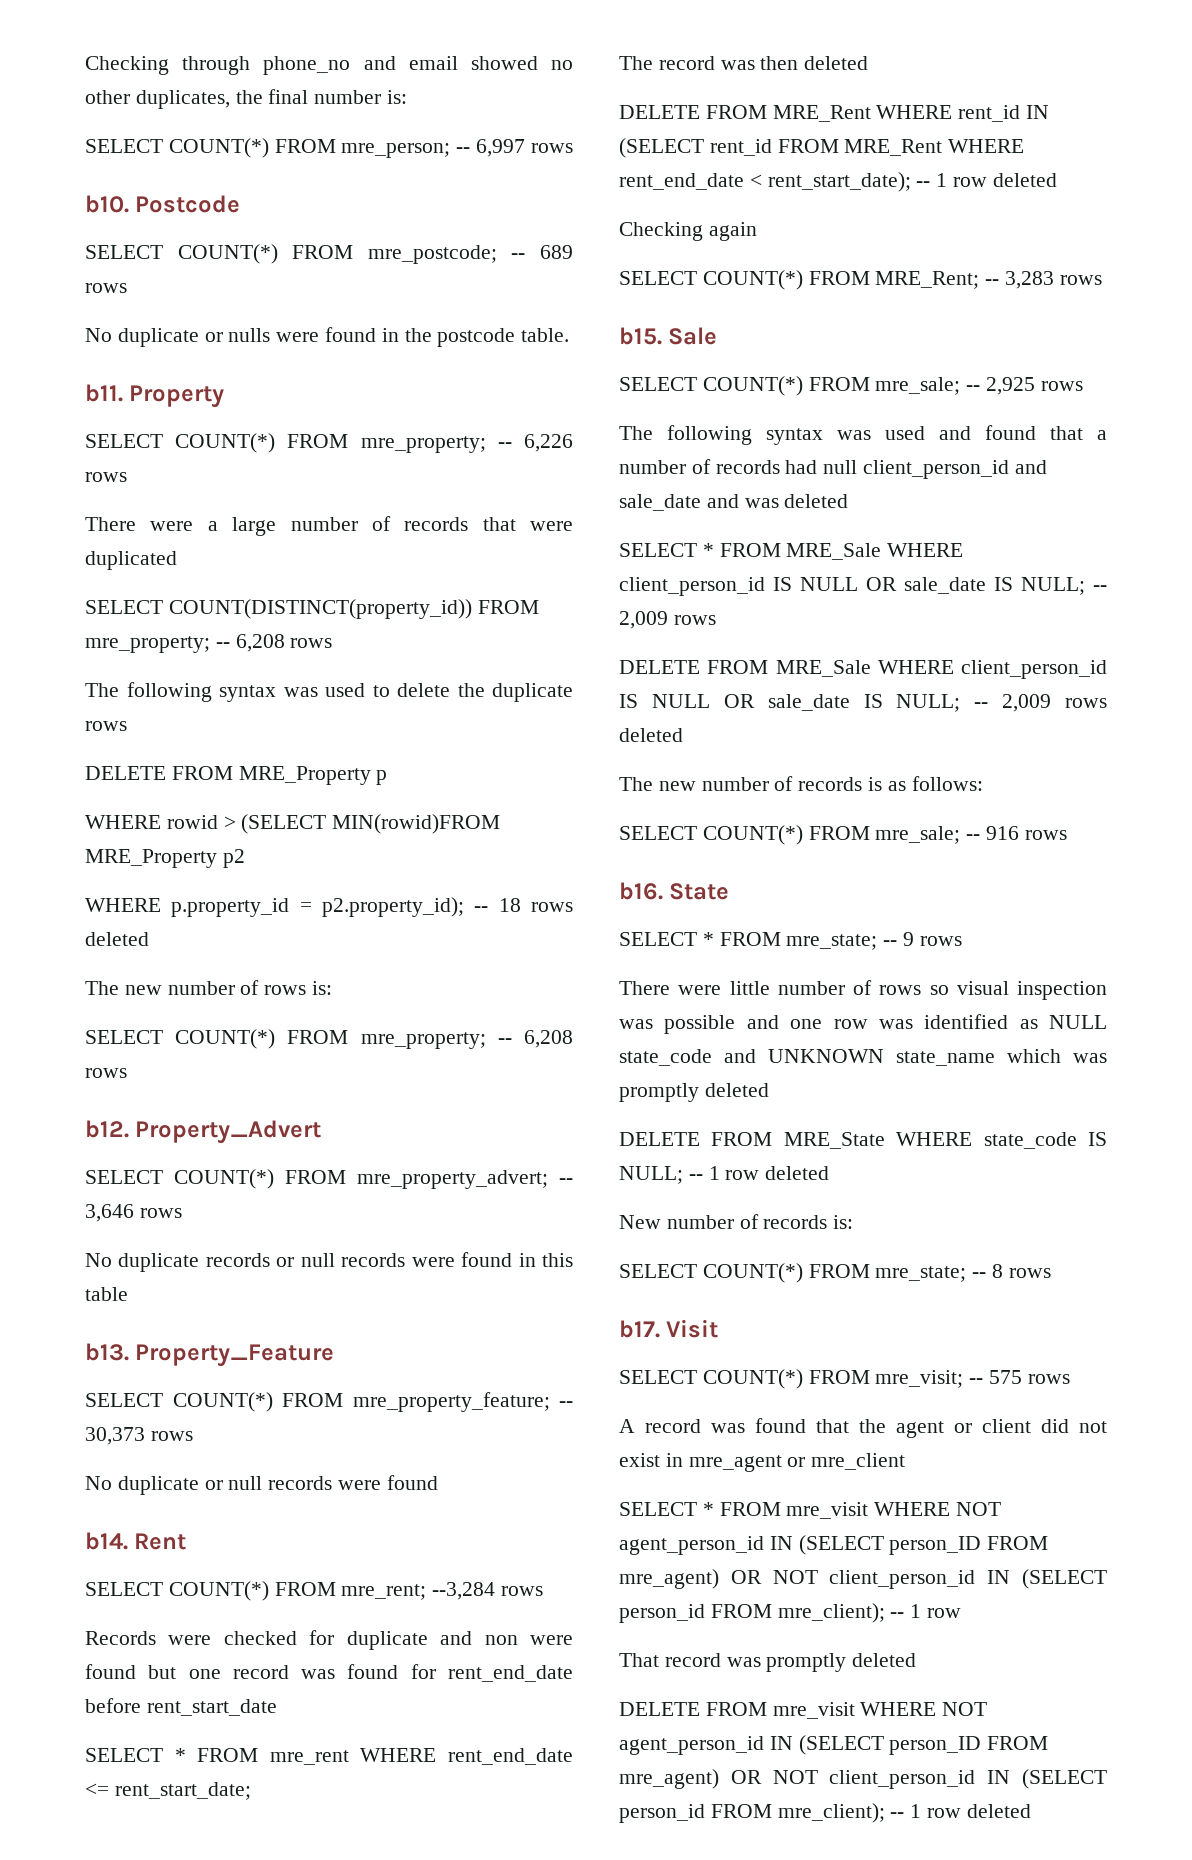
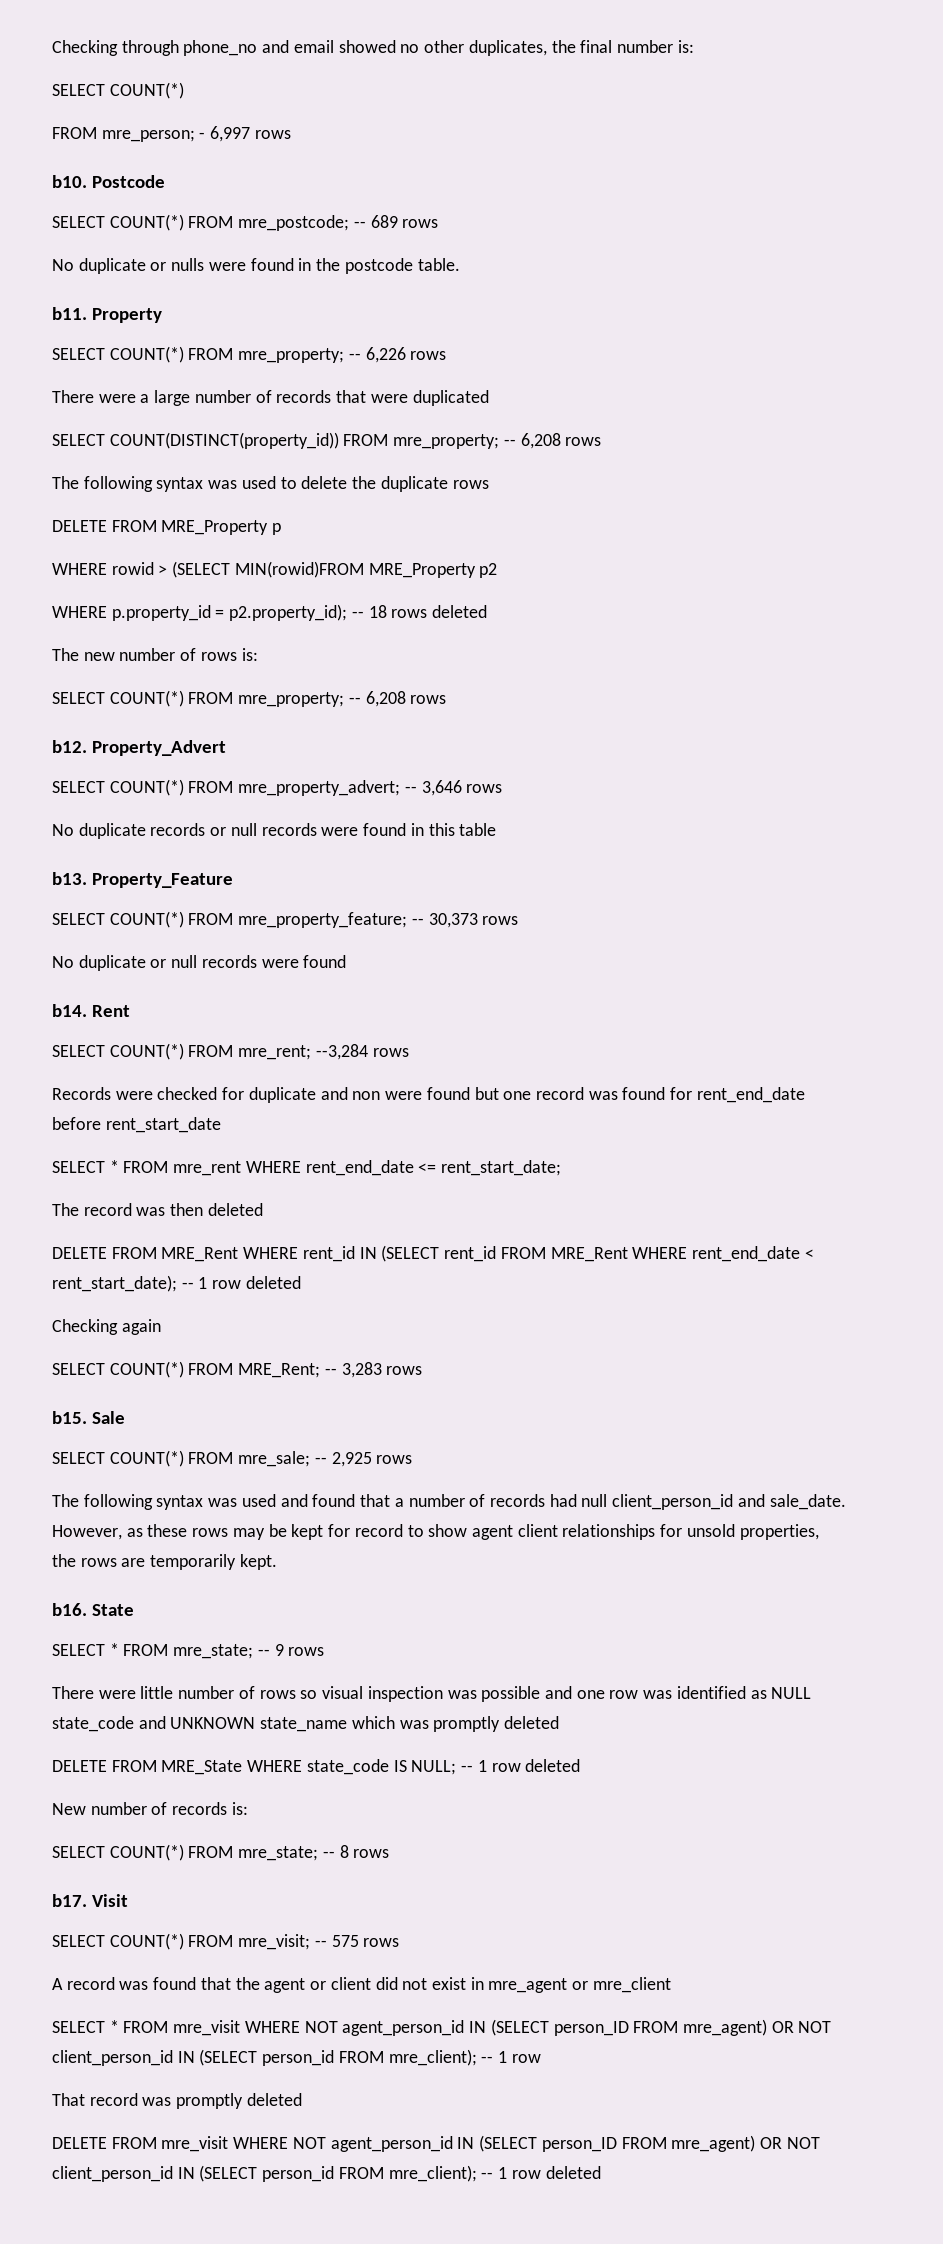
  Checking through phone_no and email showed no other duplicates, the final number is:
- SELECT COUNT(*) FROM mre_person; -- 6,997 rows
+ SELECT COUNT(*)
+ FROM mre_person; - 6,997 rows
- The following syntax was used and found that a number of records had null client_person_id and sale_date and was deleted
- SELECT * FROM MRE_Sale WHERE client_person_id IS NULL OR sale_date IS NULL; -- 2,009 rows
- DELETE FROM MRE_Sale WHERE client_person_id IS NULL OR sale_date IS NULL; -- 2,009 rows deleted
- The new number of records is as follows:
- SELECT COUNT(*) FROM mre_sale; -- 916 rows
+ The following syntax was used and found that a number of records had null client_person_id and sale_date. However, as these rows may be kept for record to show agent client relationships for unsold properties, the rows are temporarily kept.

